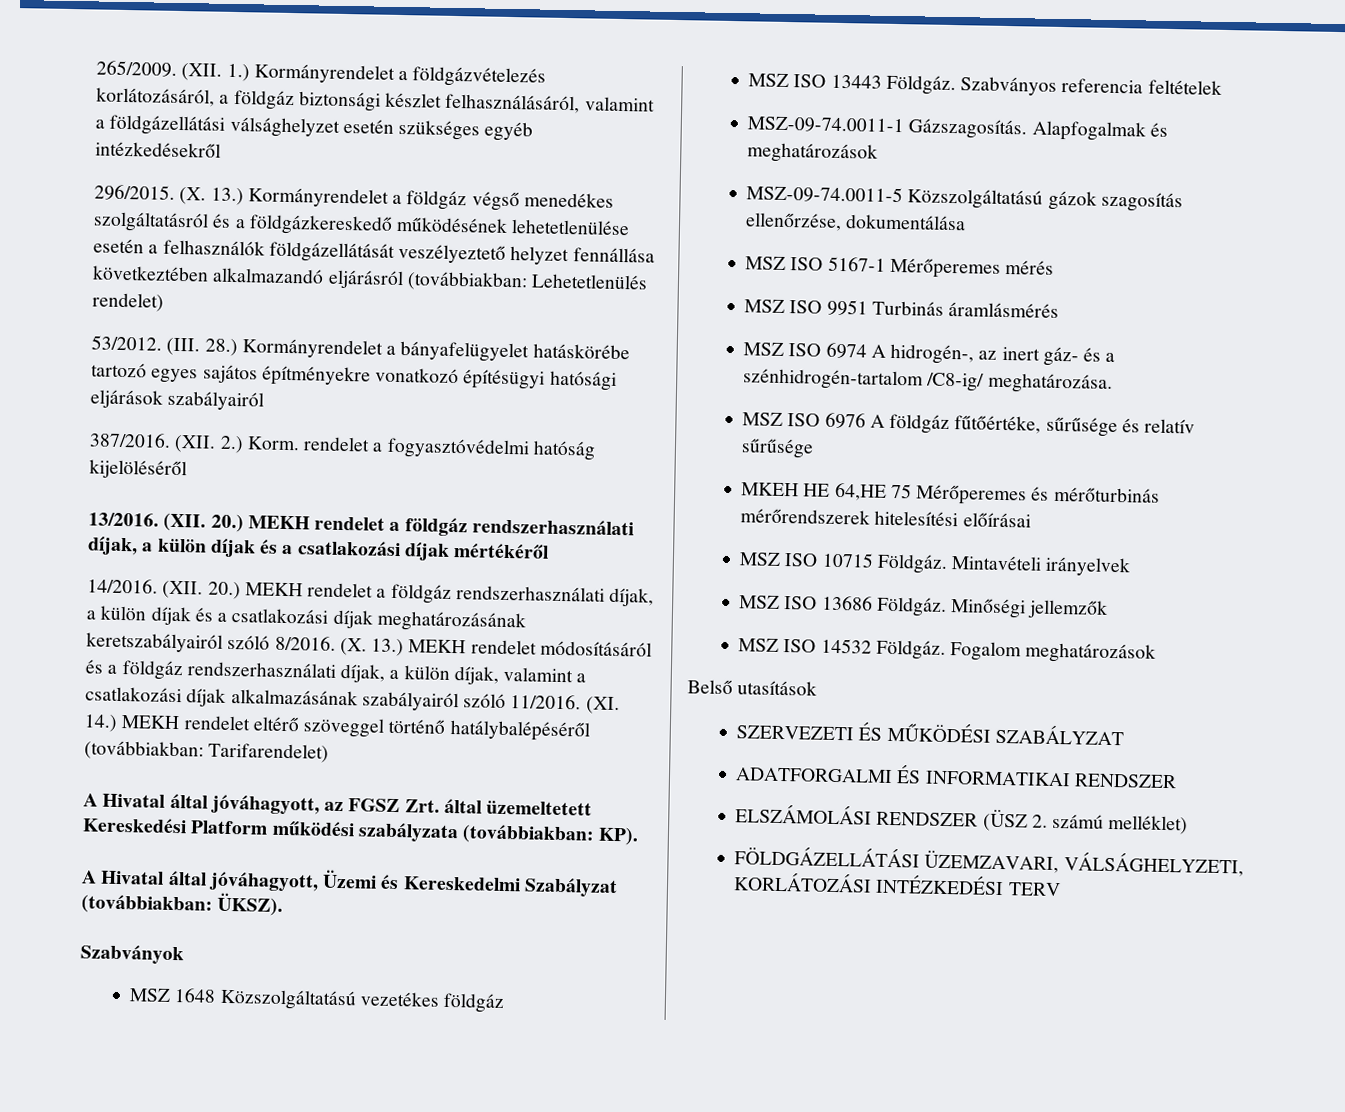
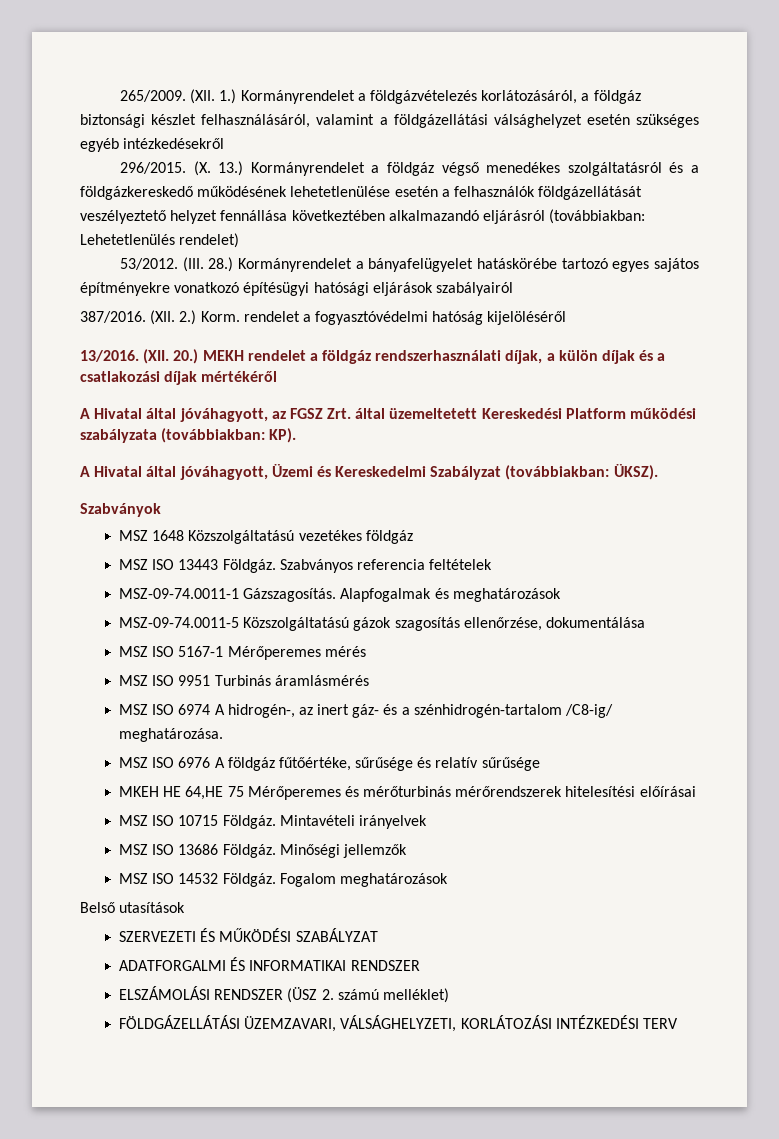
- 14/2016. (XII. 20.) MEKH rendelet a földgáz rendszerhasználati díjak, a külön díjak és a csatlakozási díjak meghatározásának keretszabályairól szóló 8/2016. (X. 13.) MEKH rendelet módosításáról és a földgáz rendszerhasználati díjak, a külön díjak, valamint a csatlakozási díjak alkalmazásának szabályairól szóló 11/2016. (XI. 14.) MEKH rendelet eltérő szöveggel történő hatálybalépéséről (továbbiakban: Tarifarendelet)

